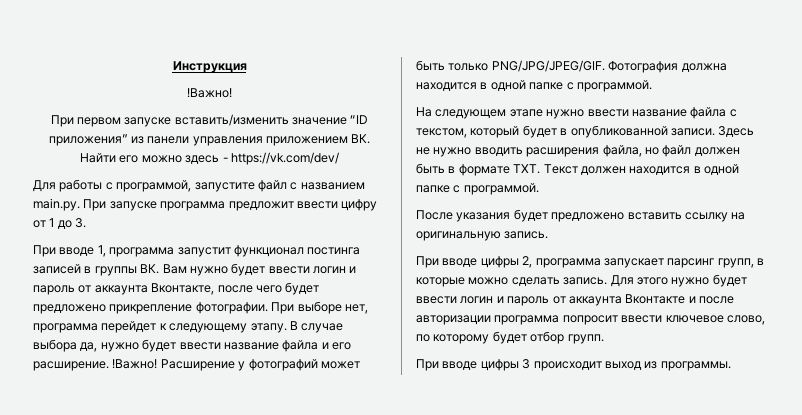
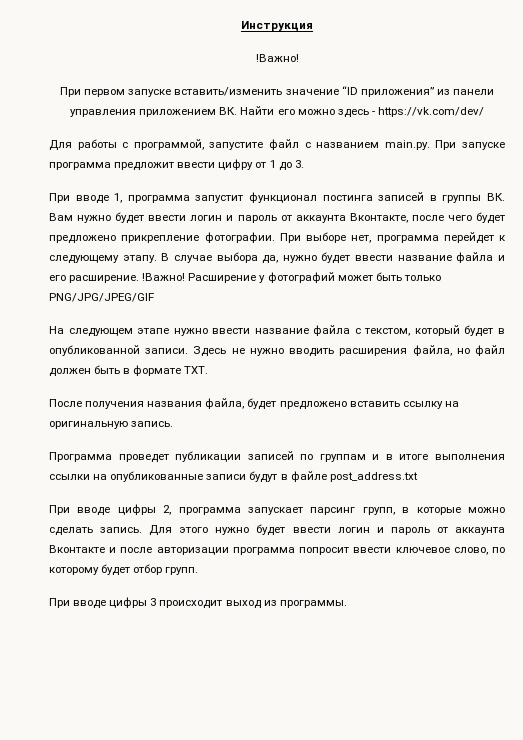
- Расширение у фотографий может быть только PNG/JPG/JPEG/GIF. Фотография должна находится в одной папке с программой.
+ Расширение у фотографий может быть только PNG/JPG/JPEG/GIF
- Здесь не нужно вводить расширения файла, но файл должен быть в формате TXT. Текст должен находится в одной папке с программой.
- После указания будет предложено вставить ссылку на оригинальную запись.
+ Здесь не нужно вводить расширения файла, но файл должен быть в формате TXT.
+ После получения названия файла, будет предложено вставить ссылку на оригинальную запись.
+ Программа проведет публикации записей по группам и в итоге выполнения ссылки на опубликованные записи будут в файле post_address.txt

